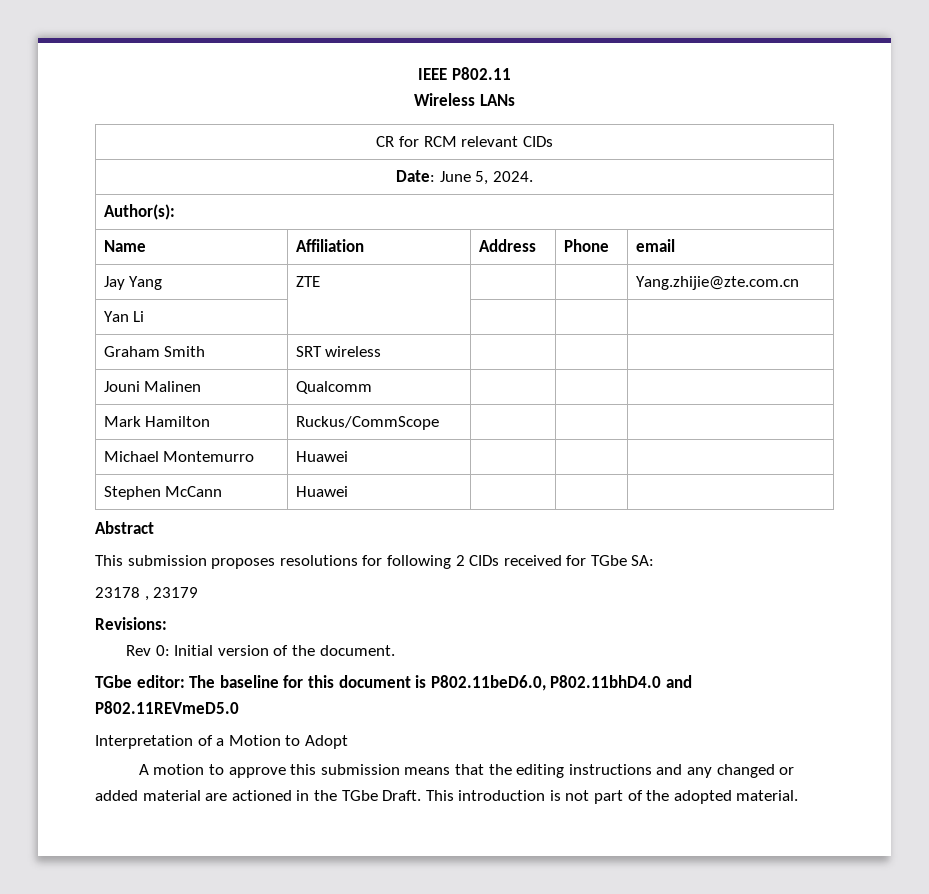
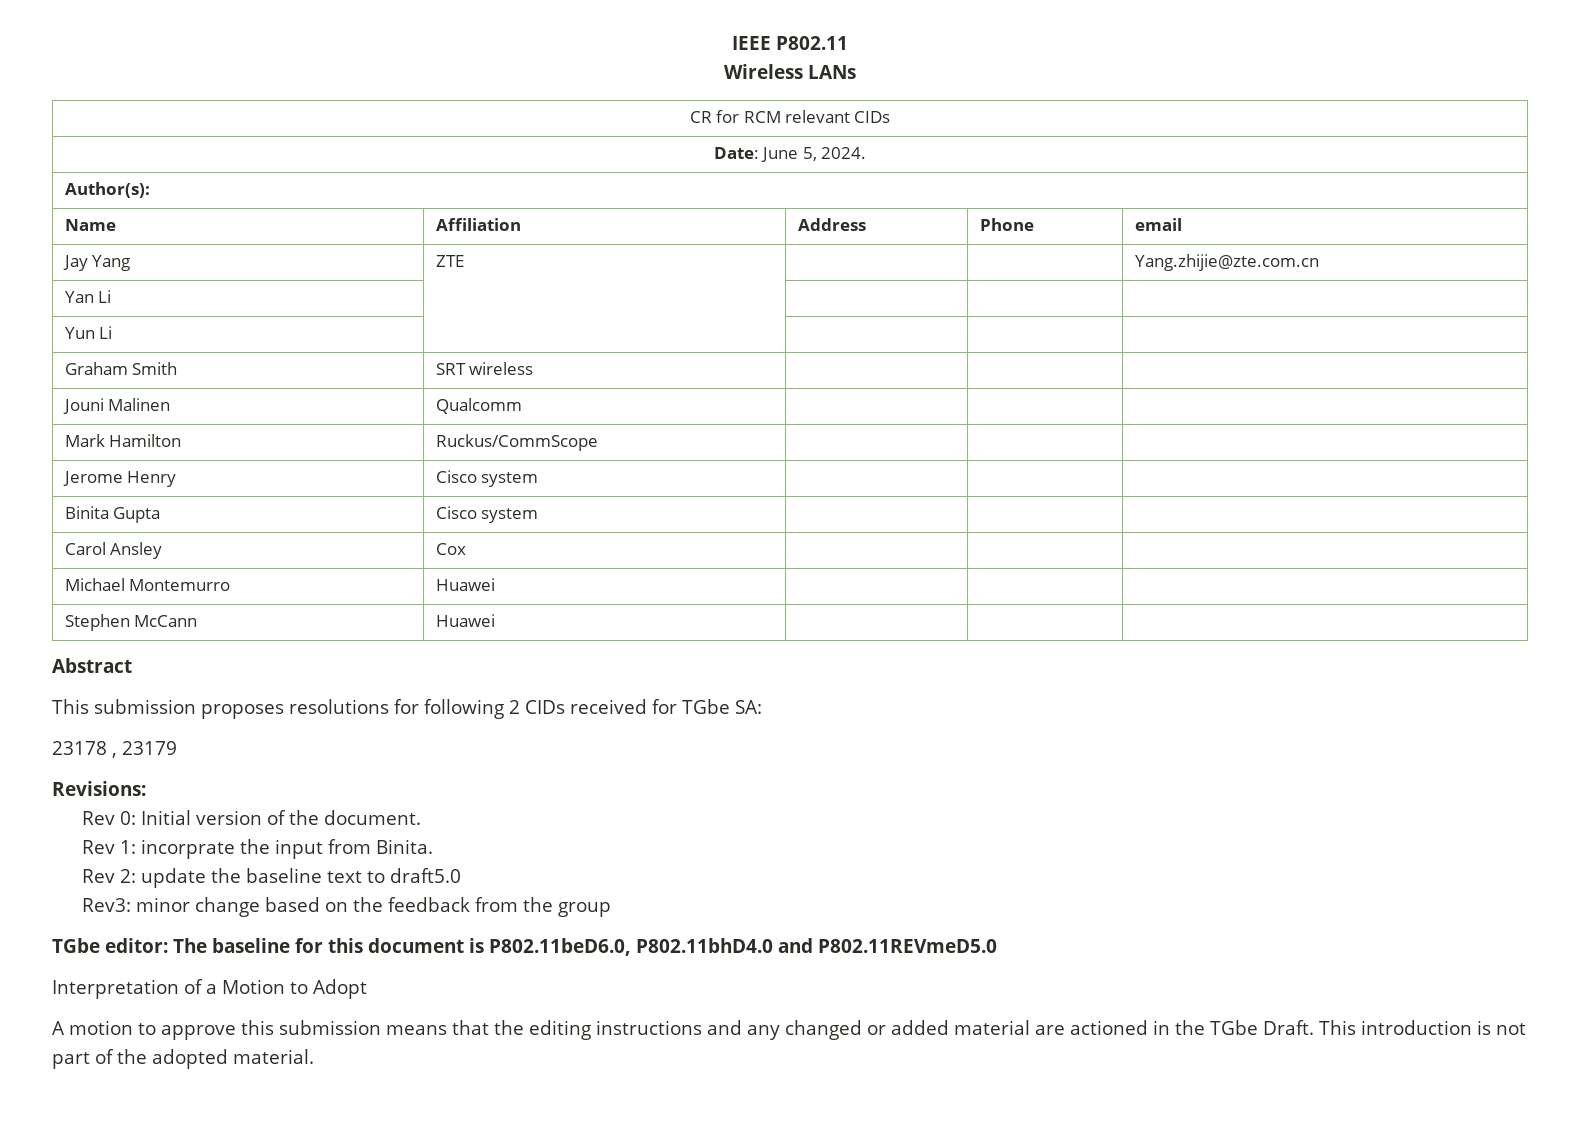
+ Yun Li | | | |
+ Jerome Henry | Cisco system | | |
+ Binita Gupta | Cisco system | | |
+ Carol Ansley | Cox | | |
+ Rev 1: incorprate the input from Binita.
+ Rev 2: update the baseline text to draft5.0
+ Rev3: minor change based on the feedback from the group

